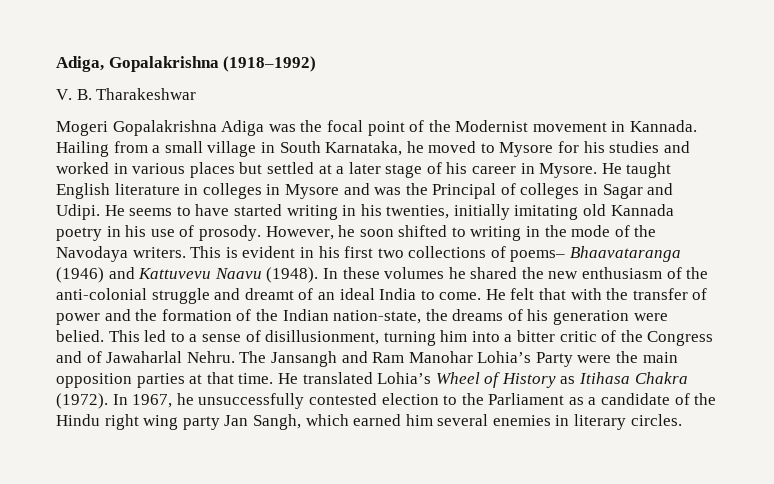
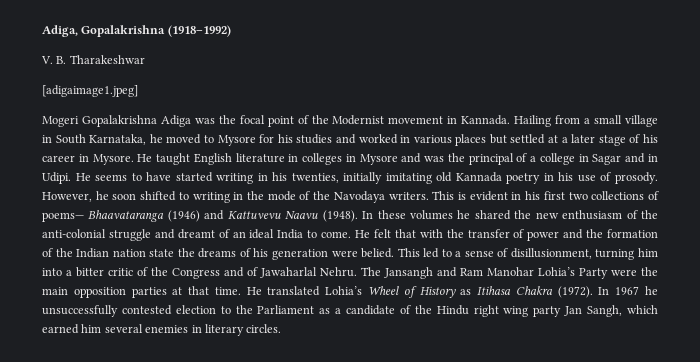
+ [adigaimage1.jpeg]
- He taught English literature in colleges in Mysore and was the Principal of colleges in Sagar and Udipi.
+ He taught English literature in colleges in Mysore and was the principal of a college in Sagar and in Udipi.
- This is evident in his first two collections of poems– Bhaavataranga (1946) and Kattuvevu Naavu (1948).
+ This is evident in his first two collections of poems— Bhaavataranga (1946) and Kattuvevu Naavu (1948).
- He felt that with the transfer of power and the formation of the Indian nation-state, the dreams of his generation were belied.
+ He felt that with the transfer of power and the formation of the Indian nation state the dreams of his generation were belied.
- In 1967, he unsuccessfully contested election to the Parliament as a candidate of the Hindu right wing party Jan Sangh, which earned him several enemies in literary circles.
+ In 1967 he unsuccessfully contested election to the Parliament as a candidate of the Hindu right wing party Jan Sangh, which earned him several enemies in literary circles.

